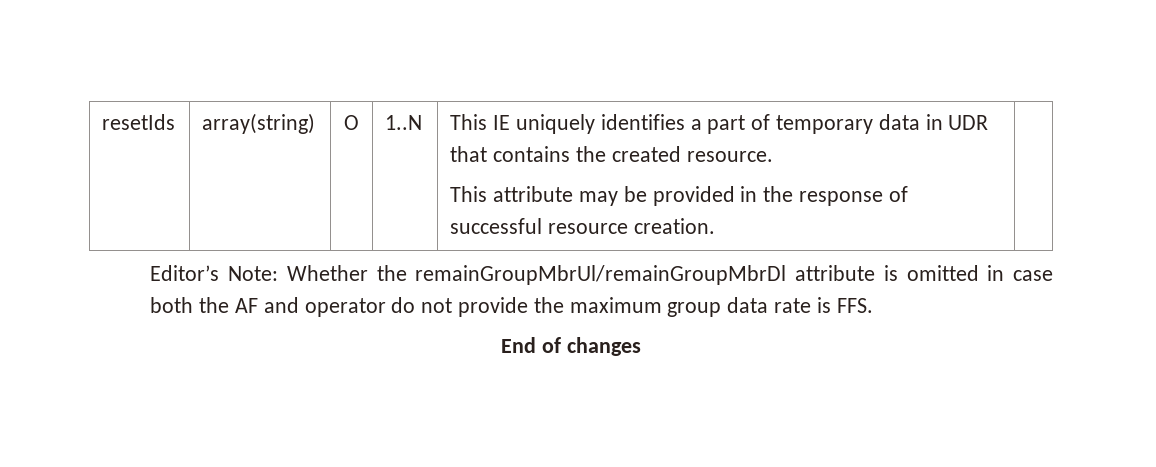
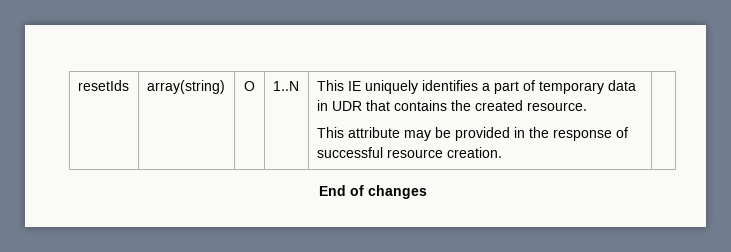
- Editor’s Note: Whether the remainGroupMbrUl/remainGroupMbrDl attribute is omitted in case both the AF and operator do not provide the maximum group data rate is FFS.

